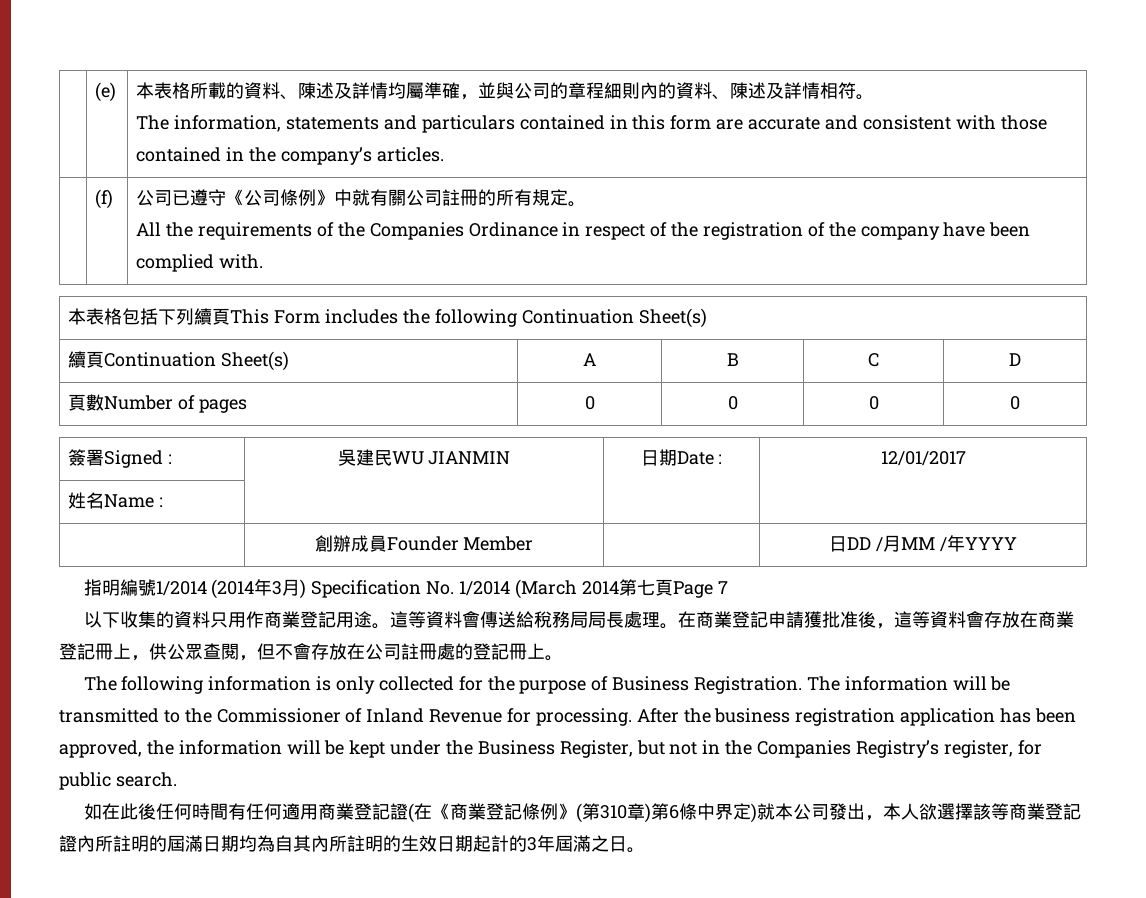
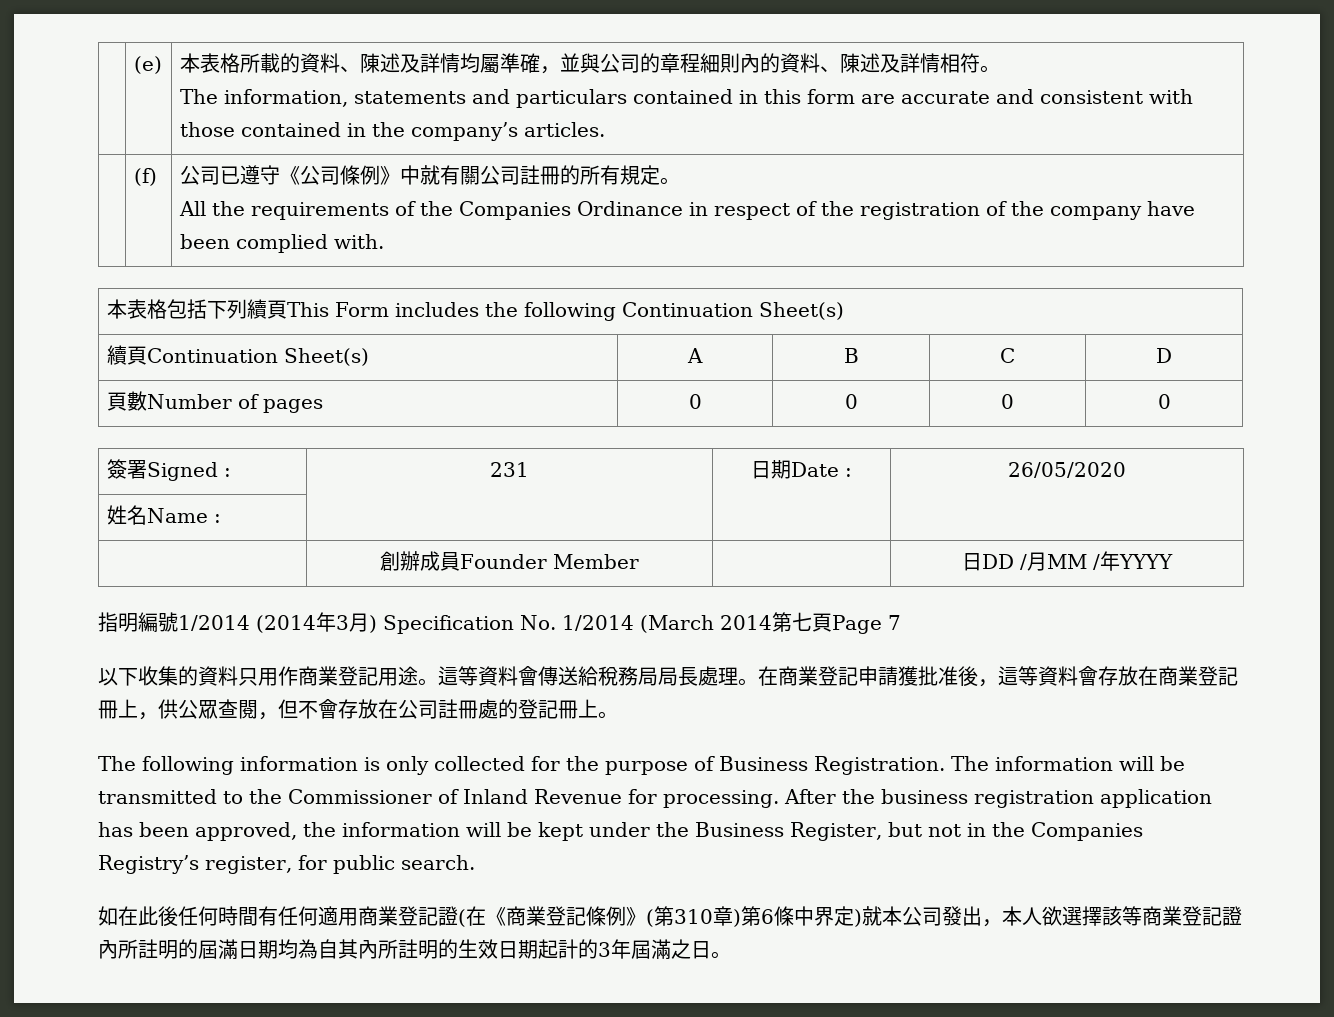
- 簽署Signed : | 吳建民WU JIANMIN | 日期Date : | 12/01/2017
+ 簽署Signed : | 231 | 日期Date : | 26/05/2020

